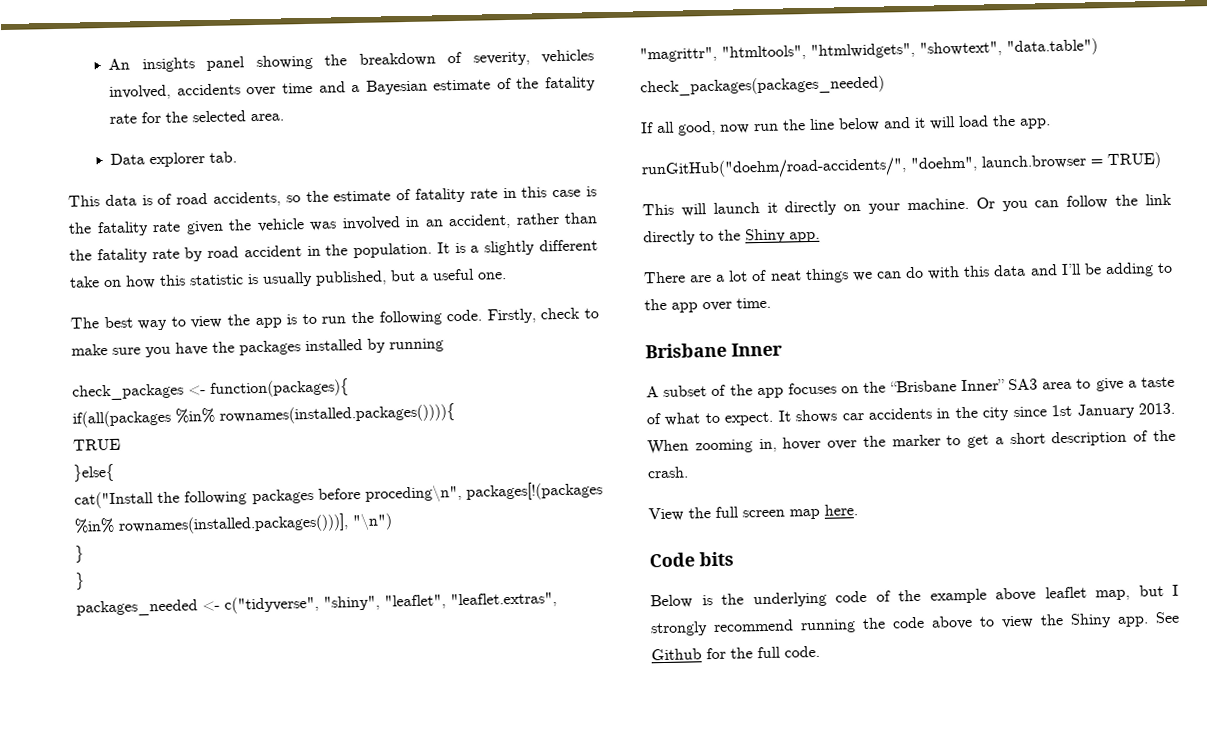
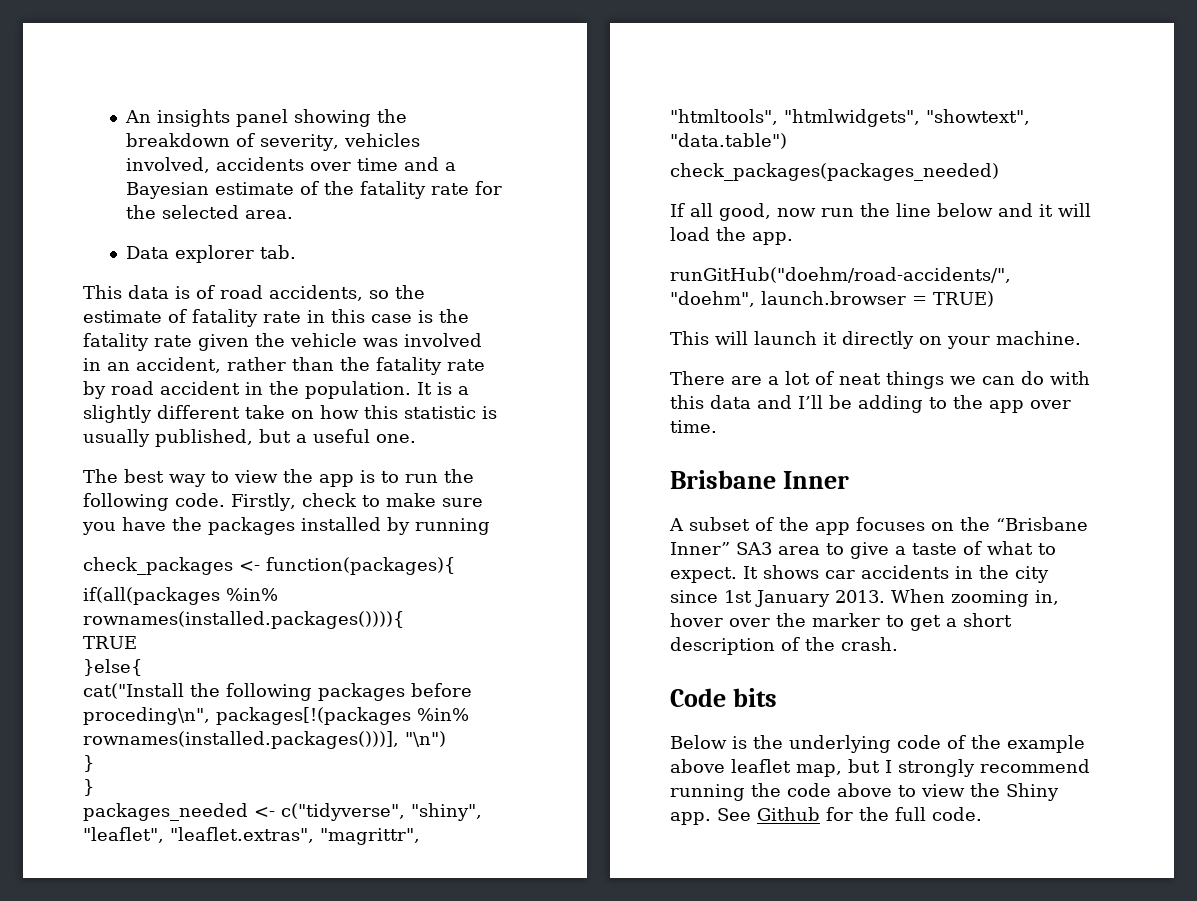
- Or you can follow the link directly to the Shiny app.
- View the full screen map here.

